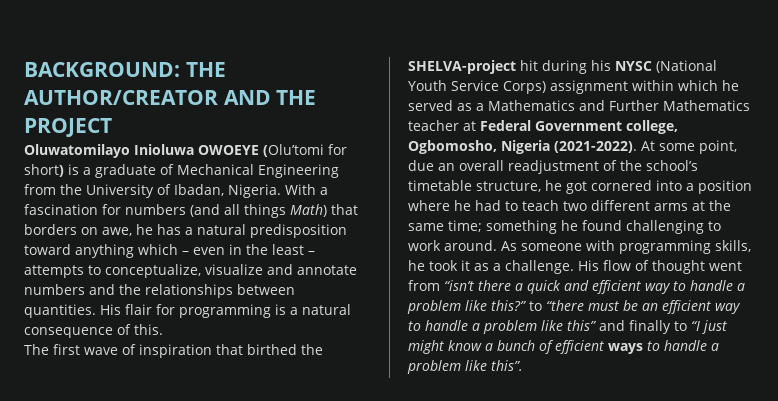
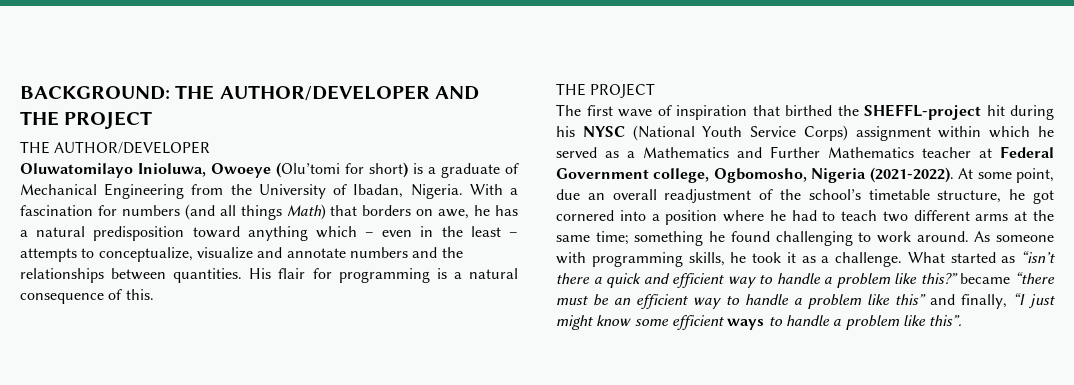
- BACKGROUND: THE AUTHOR/CREATOR AND THE PROJECT
+ BACKGROUND: THE AUTHOR/DEVELOPER AND THE PROJECT
+ THE AUTHOR/DEVELOPER
- Oluwatomilayo Inioluwa OWOEYE (Olu’tomi for short) is a graduate of Mechanical Engineering from the University of Ibadan, Nigeria.
+ Oluwatomilayo Inioluwa, Owoeye (Olu’tomi for short) is a graduate of Mechanical Engineering from the University of Ibadan, Nigeria.
  His flair for programming is a natural consequence of this.
+ THE PROJECT
- The first wave of inspiration that birthed the SHELVA-project hit during his NYSC (National Youth Service Corps) assignment within which he served as a Mathematics and Further Mathematics teacher at Federal Government college, Ogbomosho, Nigeria (2021-2022).
+ The first wave of inspiration that birthed the SHEFFL-project hit during his NYSC (National Youth Service Corps) assignment within which he served as a Mathematics and Further Mathematics teacher at Federal Government college, Ogbomosho, Nigeria (2021-2022).
- His flow of thought went from “isn’t there a quick and efficient way to handle a problem like this?” to “there must be an efficient way to handle a problem like this” and finally to “I just might know a bunch of efficient ways to handle a problem like this”.
+ What started as “isn’t there a quick and efficient way to handle a problem like this?” became “there must be an efficient way to handle a problem like this” and finally, “I just might know some efficient ways to handle a problem like this”.

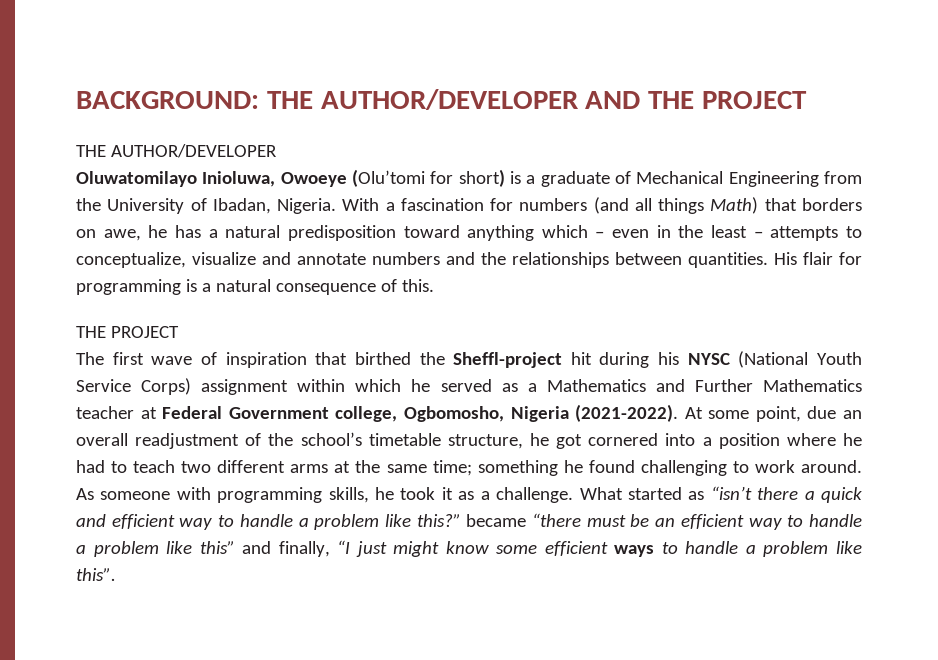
- The first wave of inspiration that birthed the SHEFFL-project hit during his NYSC (National Youth Service Corps) assignment within which he served as a Mathematics and Further Mathematics teacher at Federal Government college, Ogbomosho, Nigeria (2021-2022).
+ The first wave of inspiration that birthed the Sheffl-project hit during his NYSC (National Youth Service Corps) assignment within which he served as a Mathematics and Further Mathematics teacher at Federal Government college, Ogbomosho, Nigeria (2021-2022).

